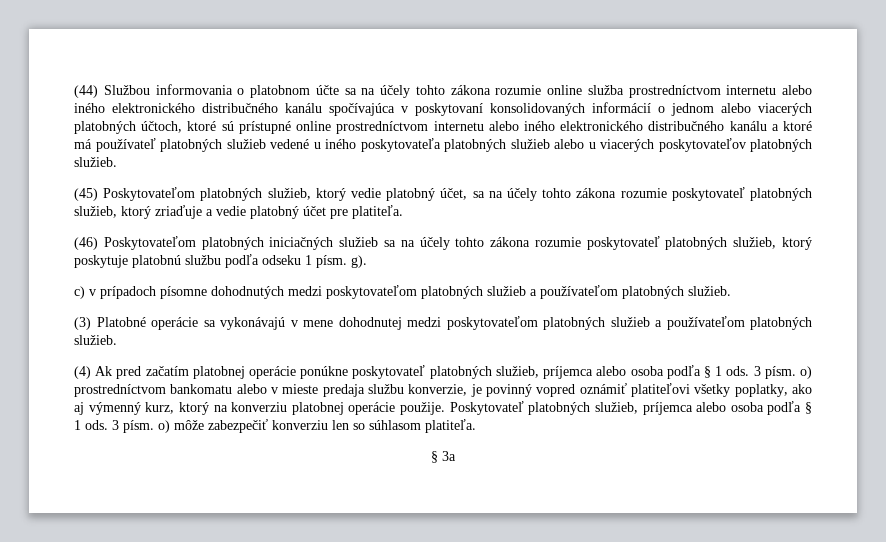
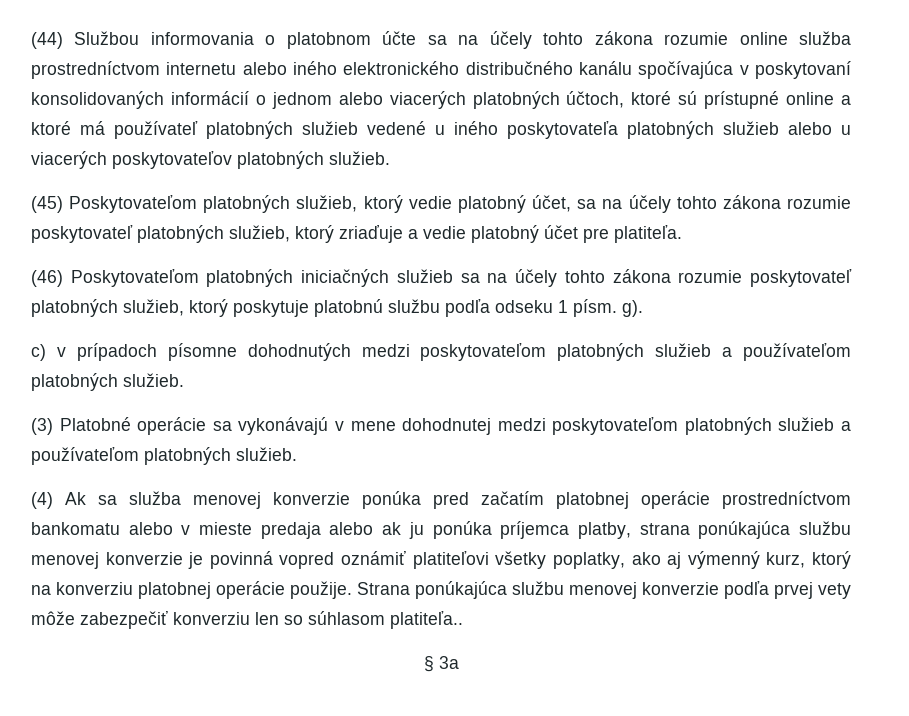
- (44) Službou informovania o platobnom účte sa na účely tohto zákona rozumie online služba prostredníctvom internetu alebo iného elektronického distribučného kanálu spočívajúca v poskytovaní konsolidovaných informácií o jednom alebo viacerých platobných účtoch, ktoré sú prístupné online prostredníctvom internetu alebo iného elektronického distribučného kanálu a ktoré má používateľ platobných služieb vedené u iného poskytovateľa platobných služieb alebo u viacerých poskytovateľov platobných služieb.
+ (44) Službou informovania o platobnom účte sa na účely tohto zákona rozumie online služba prostredníctvom internetu alebo iného elektronického distribučného kanálu spočívajúca v poskytovaní konsolidovaných informácií o jednom alebo viacerých platobných účtoch, ktoré sú prístupné online a ktoré má používateľ platobných služieb vedené u iného poskytovateľa platobných služieb alebo u viacerých poskytovateľov platobných služieb.
- (4) Ak pred začatím platobnej operácie ponúkne poskytovateľ platobných služieb, príjemca alebo osoba podľa § 1 ods. 3 písm. o) prostredníctvom bankomatu alebo v mieste predaja službu konverzie, je povinný vopred oznámiť platiteľovi všetky poplatky, ako aj výmenný kurz, ktorý na konverziu platobnej operácie použije.
+ (4) Ak sa služba menovej konverzie ponúka pred začatím platobnej operácie prostredníctvom bankomatu alebo v mieste predaja alebo ak ju ponúka príjemca platby, strana ponúkajúca službu menovej konverzie je povinná vopred oznámiť platiteľovi všetky poplatky, ako aj výmenný kurz, ktorý na konverziu platobnej operácie použije.
- Poskytovateľ platobných služieb, príjemca alebo osoba podľa § 1 ods. 3 písm. o) môže zabezpečiť konverziu len so súhlasom platiteľa.
+ Strana ponúkajúca službu menovej konverzie podľa prvej vety môže zabezpečiť konverziu len so súhlasom platiteľa..

